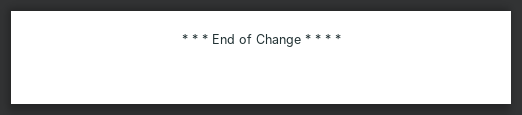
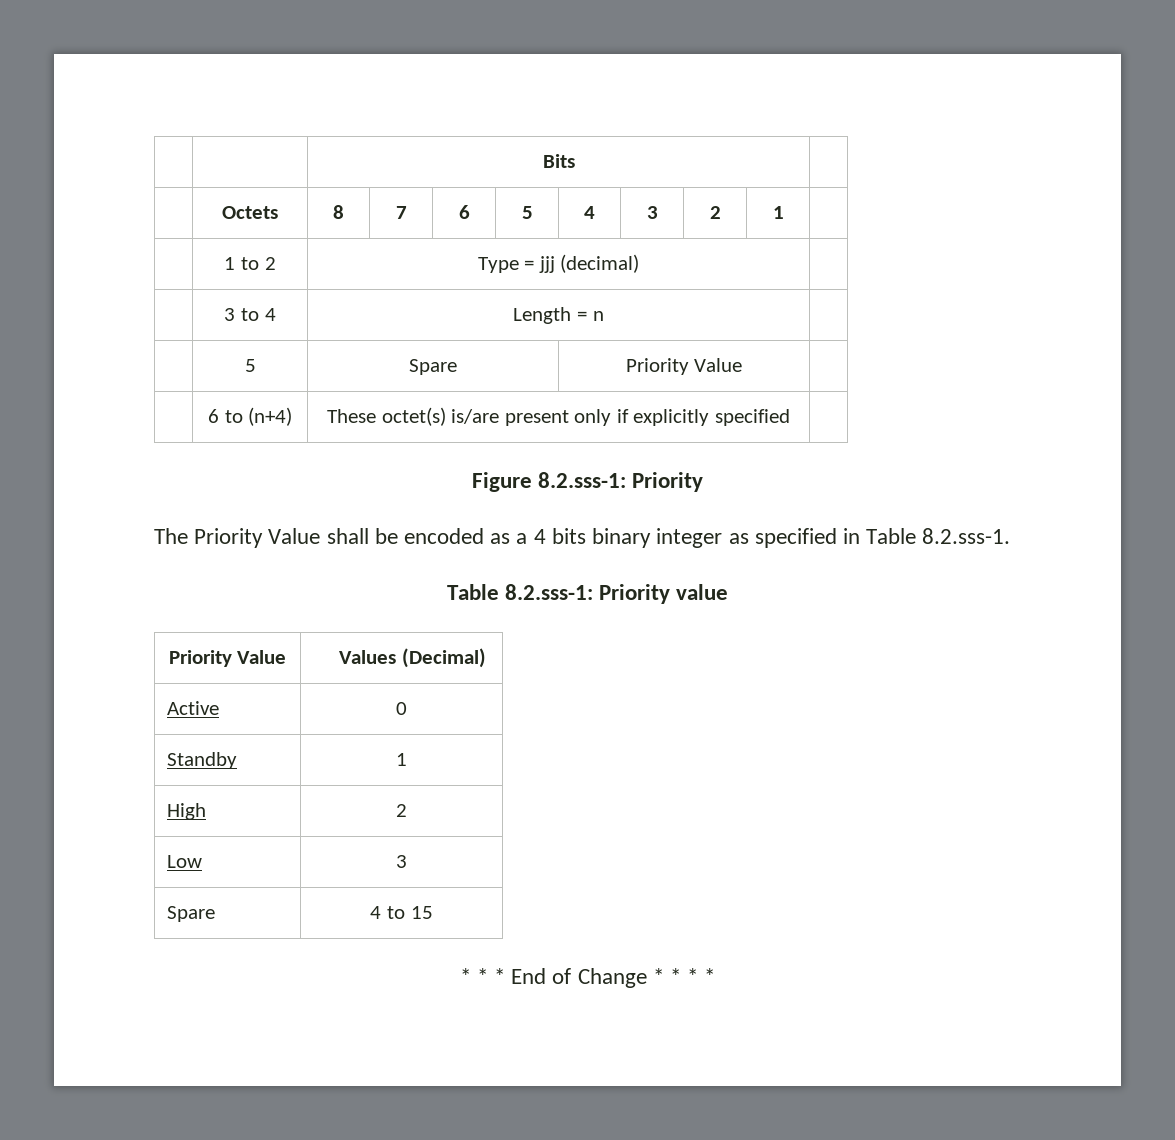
+ | | Bits |
+ | Octets | 8 | 7 | 6 | 5 | 4 | 3 | 2 | 1 |
+ | 1 to 2 | Type = jjj (decimal) |
+ | 3 to 4 | Length = n |
+ | 5 | Spare | Priority Value |
+ | 6 to (n+4) | These octet(s) is/are present only if explicitly specified |
+ Figure 8.2.sss-1: Priority
+ The Priority Value shall be encoded as a 4 bits binary integer as specified in Table 8.2.sss-1.
+ Table 8.2.sss-1: Priority value
+ Priority Value | Values (Decimal)
+ Active | 0
+ Standby | 1
+ High | 2
+ Low | 3
+ Spare | 4 to 15

